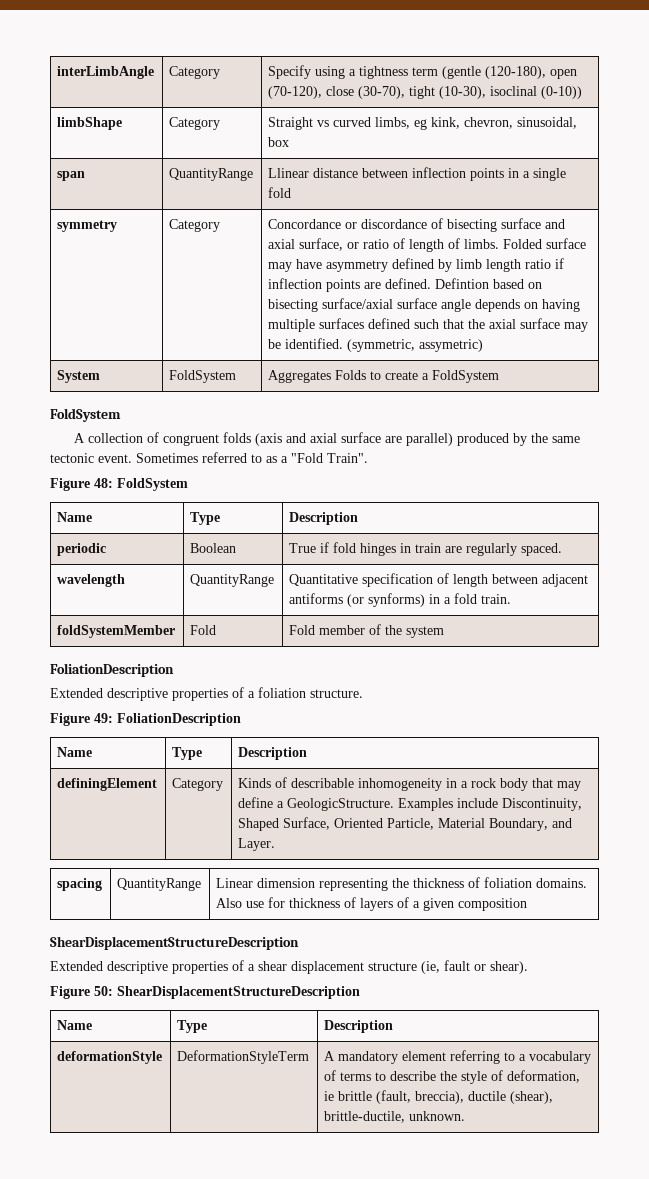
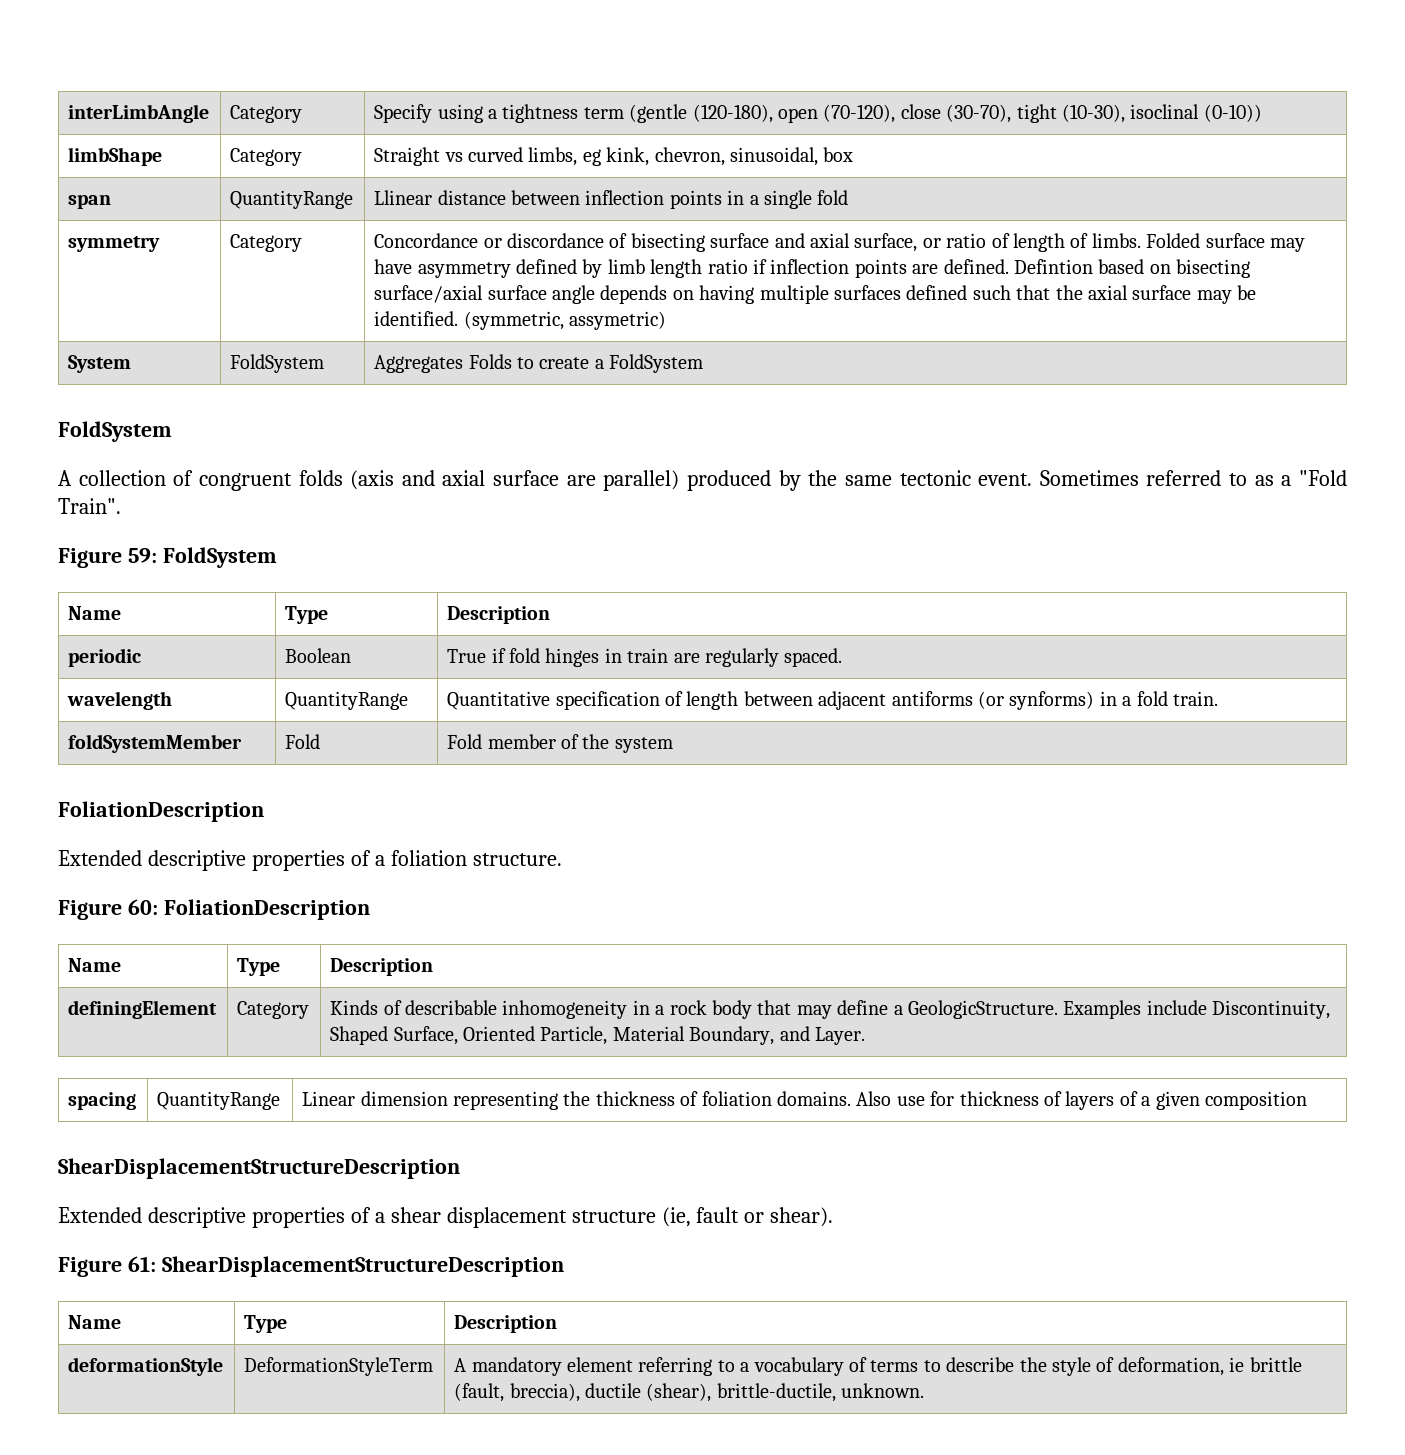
- Figure 48: FoldSystem
+ Figure 59: FoldSystem
- Figure 49: FoliationDescription
+ Figure 60: FoliationDescription
- Figure 50: ShearDisplacementStructureDescription
+ Figure 61: ShearDisplacementStructureDescription

